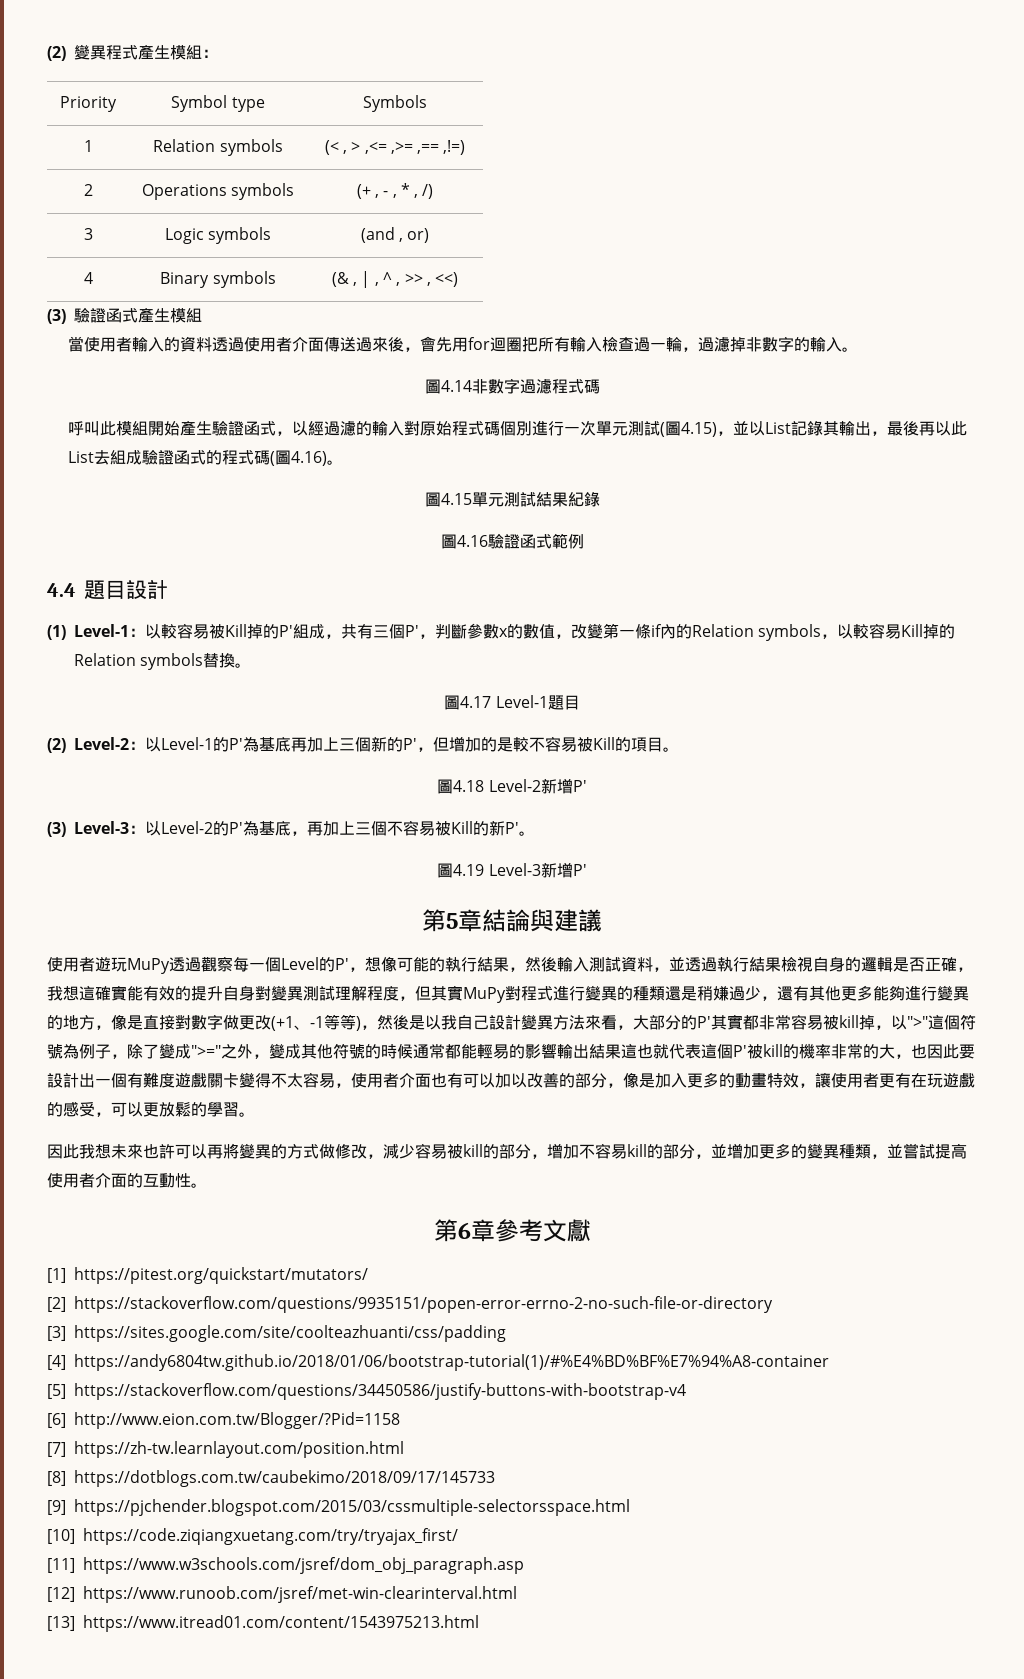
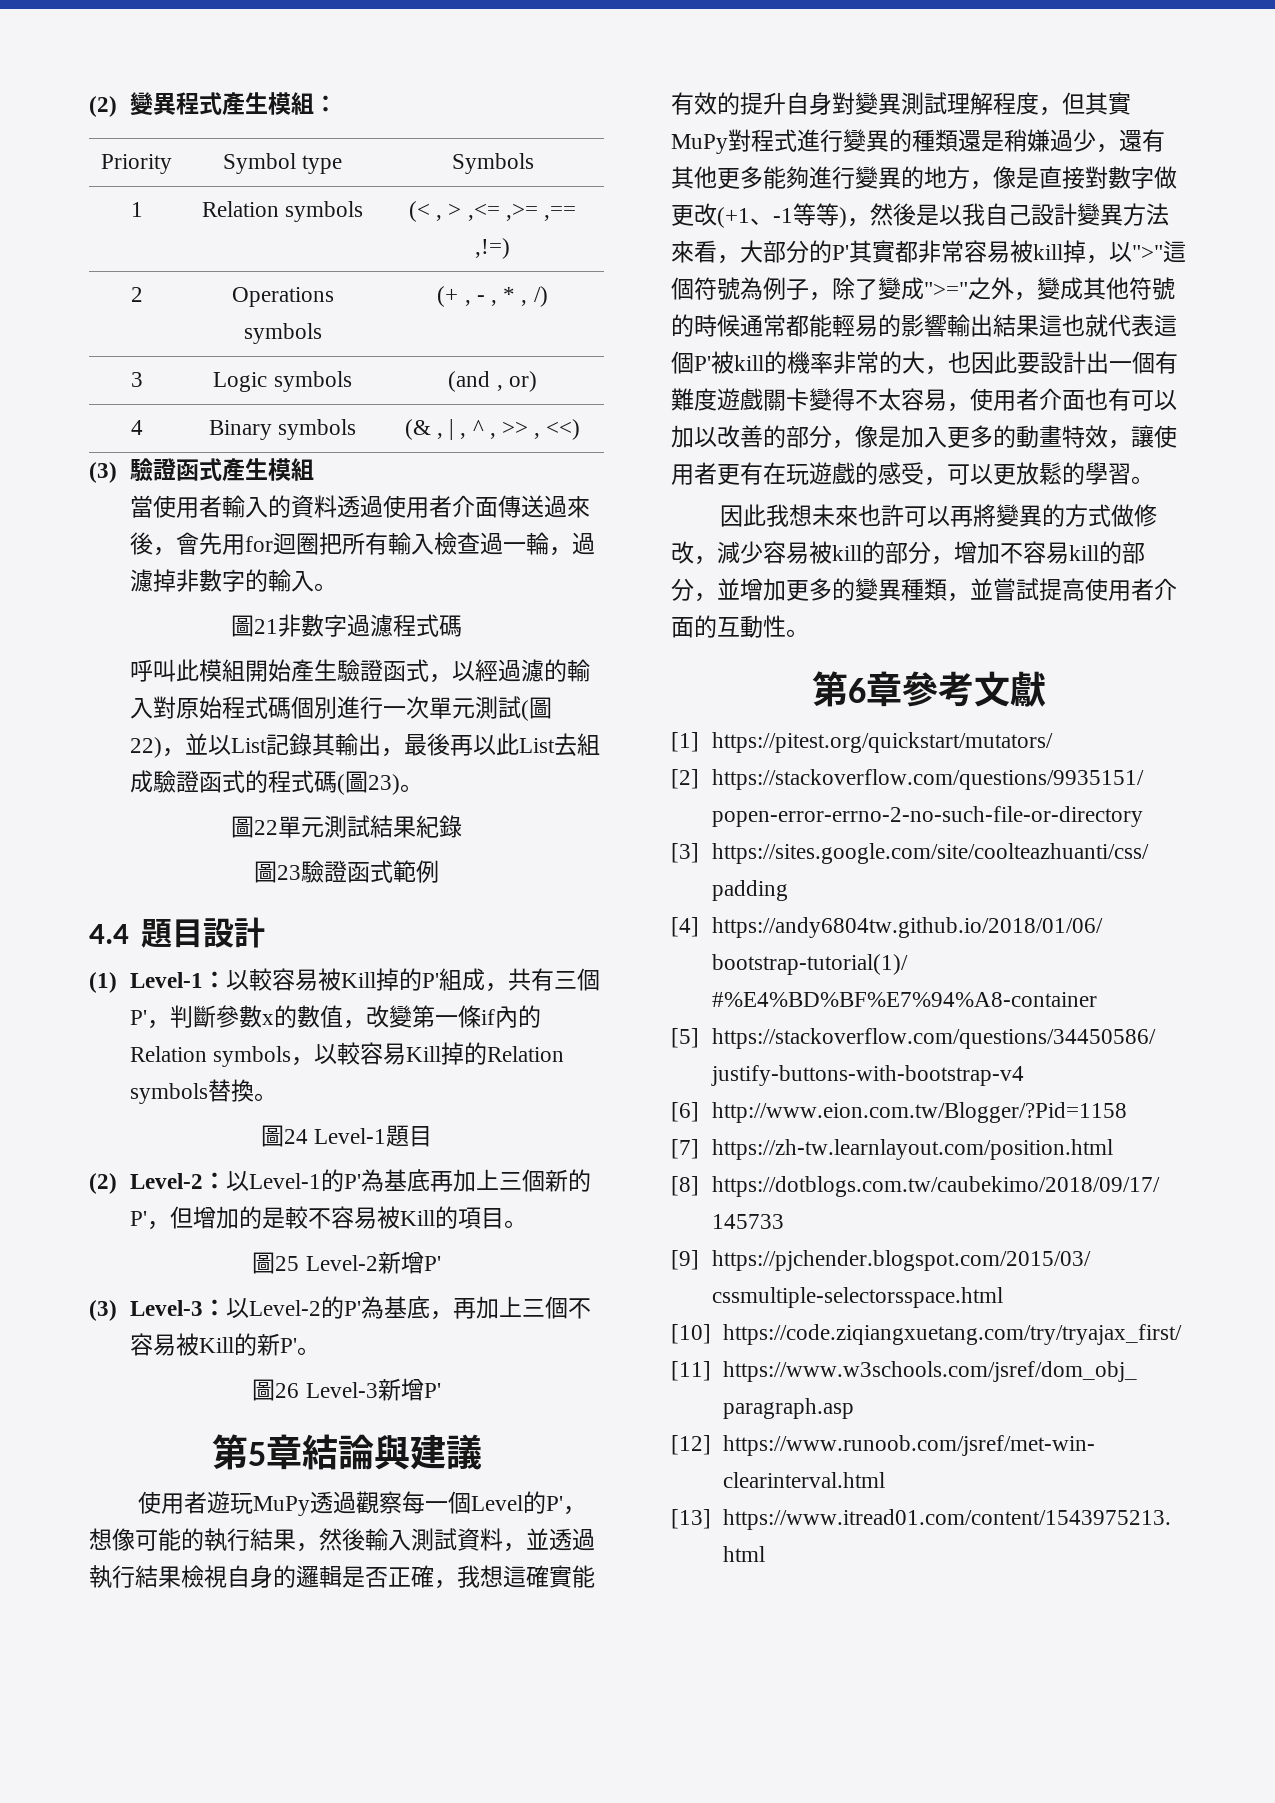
- 圖4.14非數字過濾程式碼
+ 圖21非數字過濾程式碼
- 呼叫此模組開始產生驗證函式，以經過濾的輸入對原始程式碼個別進行一次單元測試(圖4.15)，並以List記錄其輸出，最後再以此List去組成驗證函式的程式碼(圖4.16)。
- 圖4.15單元測試結果紀錄
+ 呼叫此模組開始產生驗證函式，以經過濾的輸入對原始程式碼個別進行一次單元測試(圖22)，並以List記錄其輸出，最後再以此List去組成驗證函式的程式碼(圖23)。
+ 圖22單元測試結果紀錄
- 圖4.16驗證函式範例
+ 圖23驗證函式範例
- 圖4.17 Level-1題目
+ 圖24 Level-1題目
- 圖4.18 Level-2新增P'
+ 圖25 Level-2新增P'
- 圖4.19 Level-3新增P'
+ 圖26 Level-3新增P'

